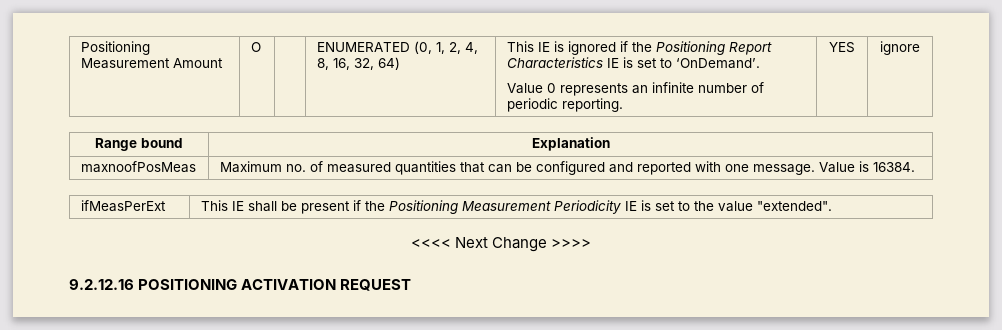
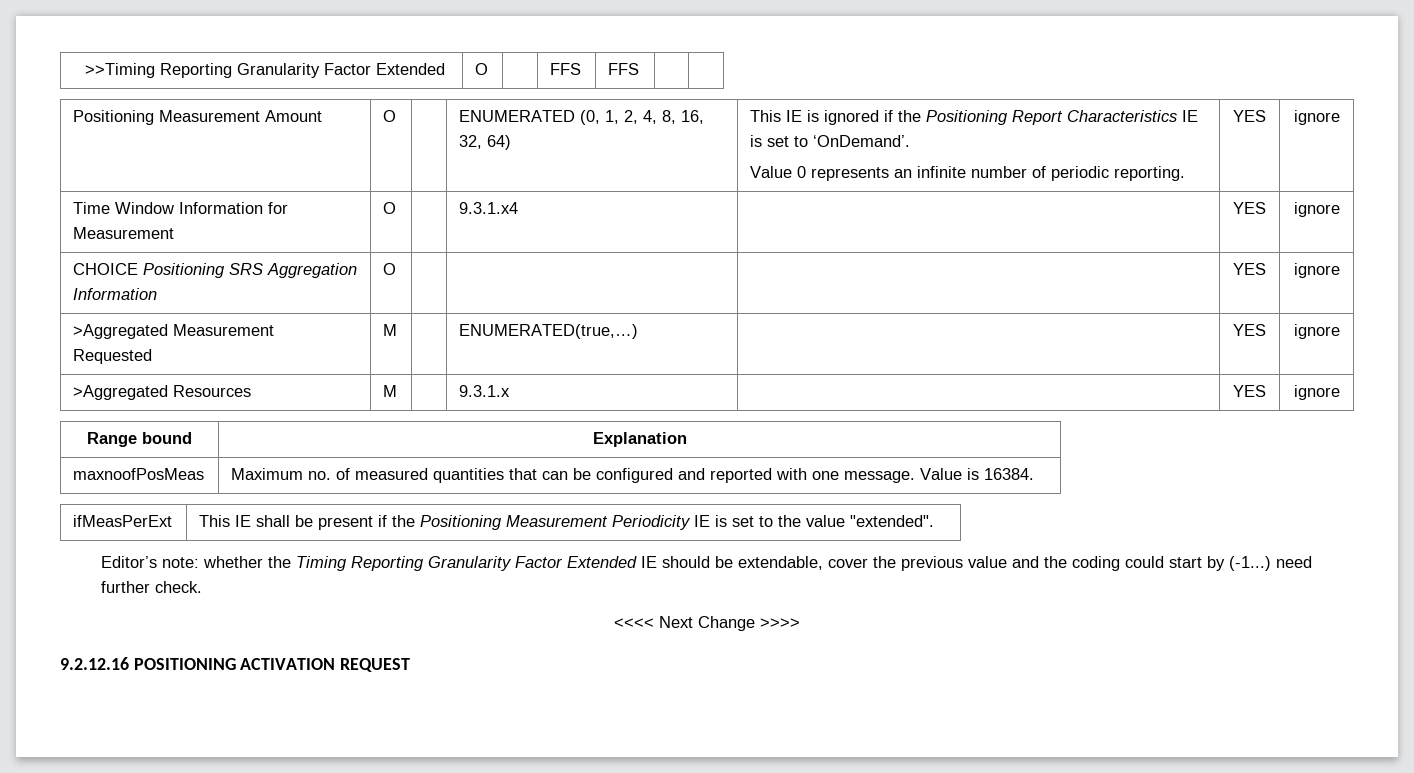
+ >>Timing Reporting Granularity Factor Extended | O | | FFS | FFS | |
+ Time Window Information for Measurement | O | | 9.3.1.x4 | | YES | ignore
+ CHOICE Positioning SRS Aggregation Information | O | | | | YES | ignore
+ >Aggregated Measurement Requested | M | | ENUMERATED(true,…) | | YES | ignore
+ >Aggregated Resources | M | | 9.3.1.x | | YES | ignore
+ Editor’s note: whether the Timing Reporting Granularity Factor Extended IE should be extendable, cover the previous value and the coding could start by (-1...) need further check.

